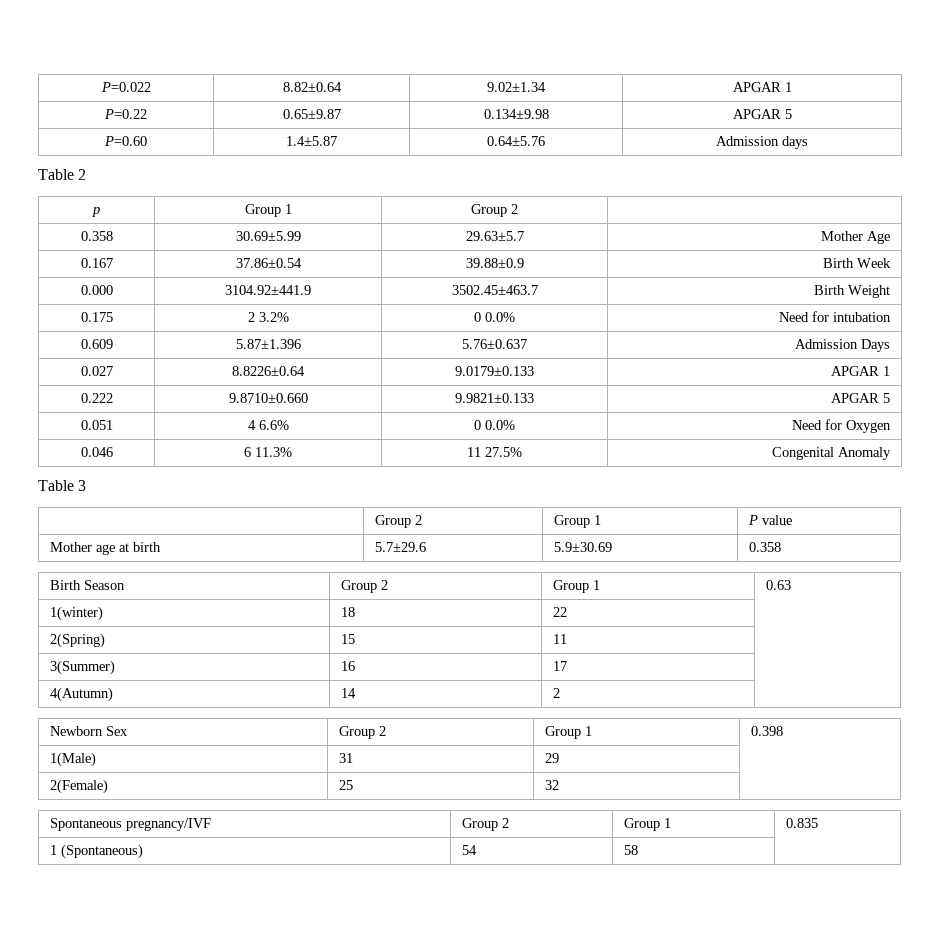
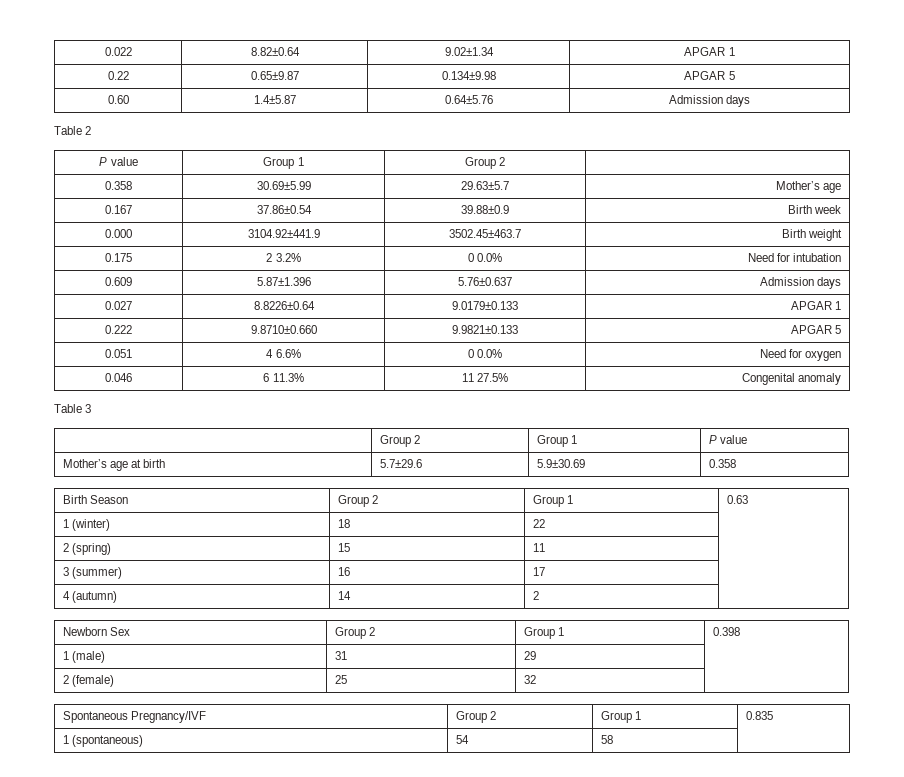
- P=0.022 | 8.82±0.64 | 9.02±1.34 | APGAR 1
+ 0.022 | 8.82±0.64 | 9.02±1.34 | APGAR 1
- P=0.22 | 0.65±9.87 | 0.134±9.98 | APGAR 5
+ 0.22 | 0.65±9.87 | 0.134±9.98 | APGAR 5
- P=0.60 | 1.4±5.87 | 0.64±5.76 | Admission days
+ 0.60 | 1.4±5.87 | 0.64±5.76 | Admission days
- p | Group 1 | Group 2 |
+ P value | Group 1 | Group 2 |
- 0.358 | 30.69±5.99 | 29.63±5.7 | Mother Age
+ 0.358 | 30.69±5.99 | 29.63±5.7 | Mother’s age
- 0.167 | 37.86±0.54 | 39.88±0.9 | Birth Week
+ 0.167 | 37.86±0.54 | 39.88±0.9 | Birth week
- 0.000 | 3104.92±441.9 | 3502.45±463.7 | Birth Weight
+ 0.000 | 3104.92±441.9 | 3502.45±463.7 | Birth weight
- 0.609 | 5.87±1.396 | 5.76±0.637 | Admission Days
+ 0.609 | 5.87±1.396 | 5.76±0.637 | Admission days
- 0.051 | 4 6.6% | 0 0.0% | Need for Oxygen
+ 0.051 | 4 6.6% | 0 0.0% | Need for oxygen
- 0.046 | 6 11.3% | 11 27.5% | Congenital Anomaly
+ 0.046 | 6 11.3% | 11 27.5% | Congenital anomaly
- Mother age at birth | 5.7±29.6 | 5.9±30.69 | 0.358
+ Mother’s age at birth | 5.7±29.6 | 5.9±30.69 | 0.358
- 1(winter) | 18 | 22 |
+ 1 (winter) | 18 | 22 |
- 2(Spring) | 15 | 11 |
+ 2 (spring) | 15 | 11 |
- 3(Summer) | 16 | 17 |
+ 3 (summer) | 16 | 17 |
- 4(Autumn) | 14 | 2 |
+ 4 (autumn) | 14 | 2 |
- 1(Male) | 31 | 29 |
+ 1 (male) | 31 | 29 |
- 2(Female) | 25 | 32 |
+ 2 (female) | 25 | 32 |
- Spontaneous pregnancy/IVF | Group 2 | Group 1 | 0.835
+ Spontaneous Pregnancy/IVF | Group 2 | Group 1 | 0.835
- 1 (Spontaneous) | 54 | 58 |
+ 1 (spontaneous) | 54 | 58 |

